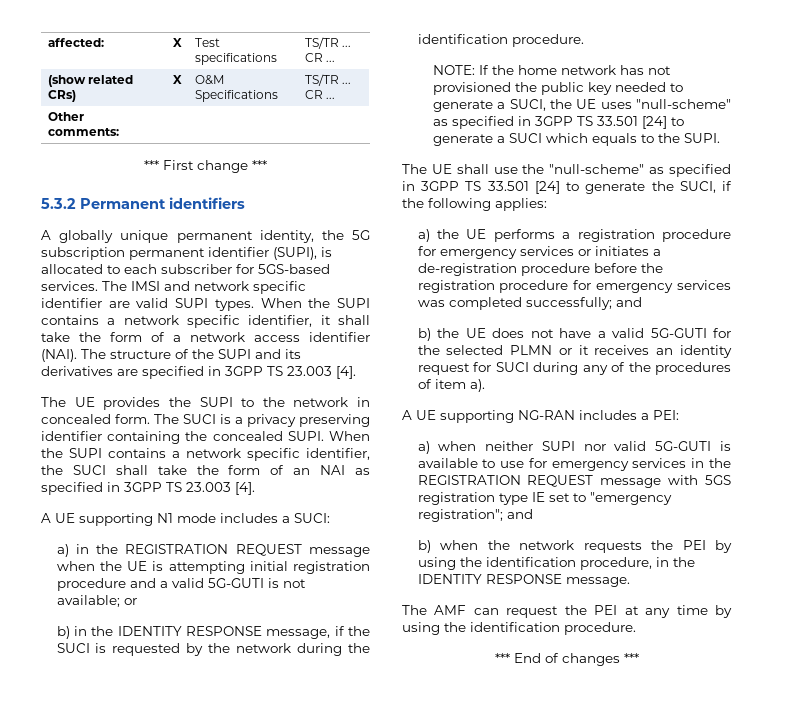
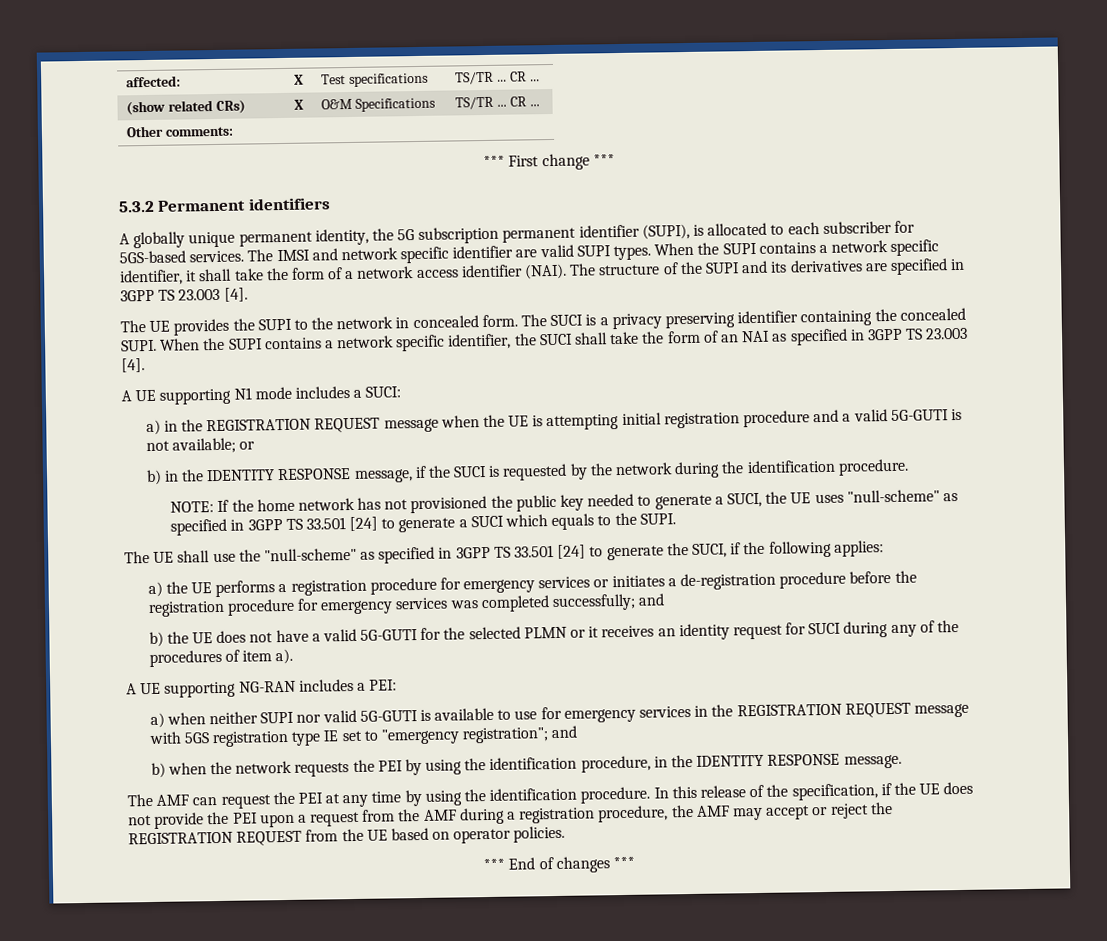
+ In this release of the specification, if the UE does not provide the PEI upon a request from the AMF during a registration procedure, the AMF may accept or reject the REGISTRATION REQUEST from the UE based on operator policies.

